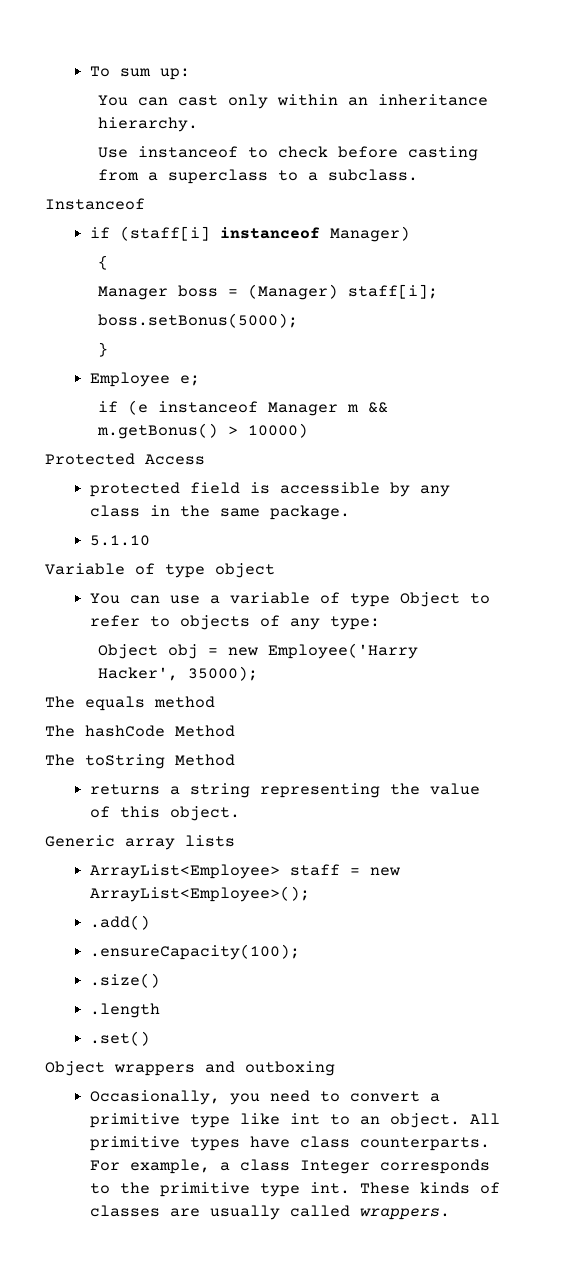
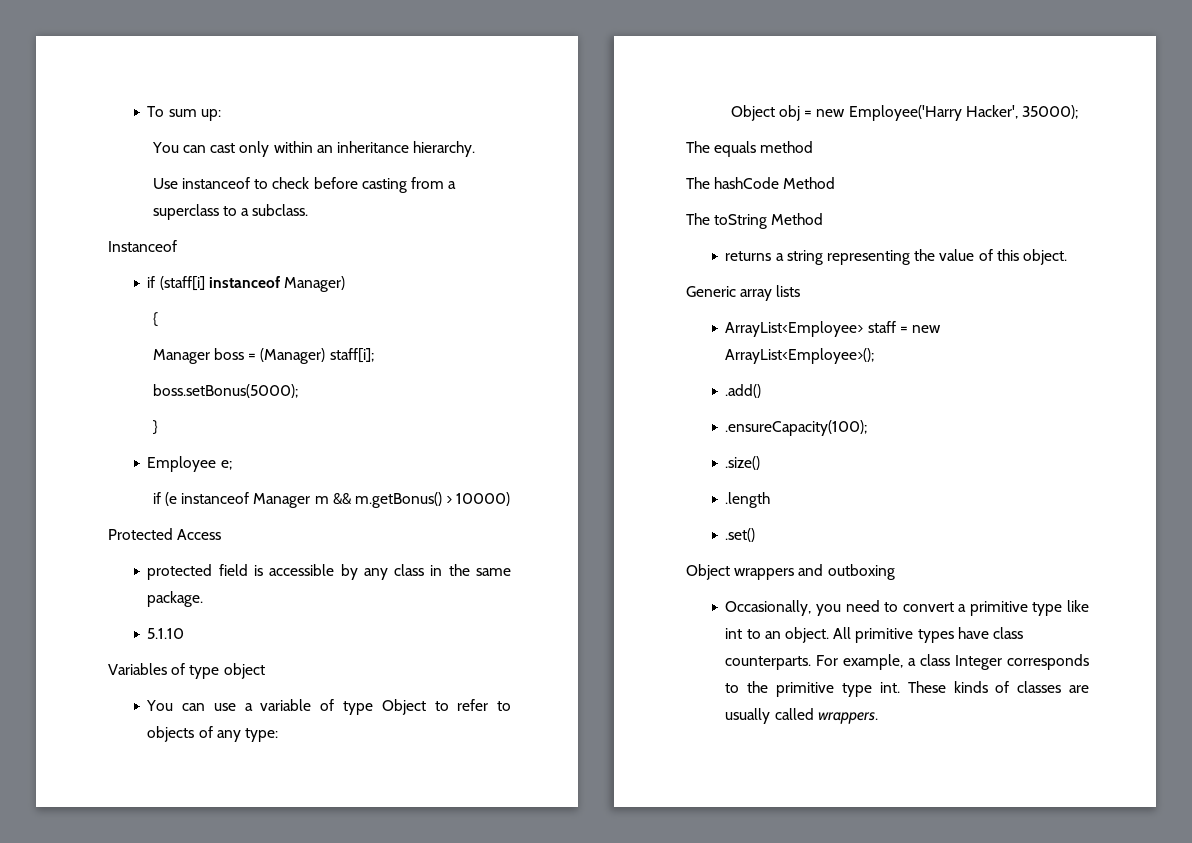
- Variable of type object
+ Variables of type object

